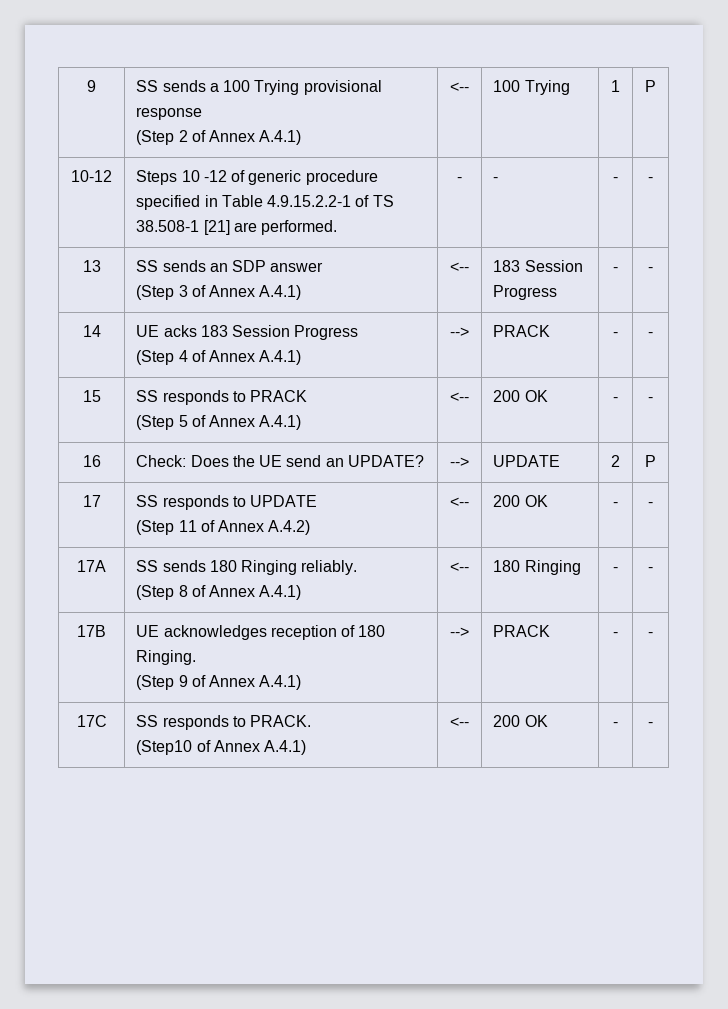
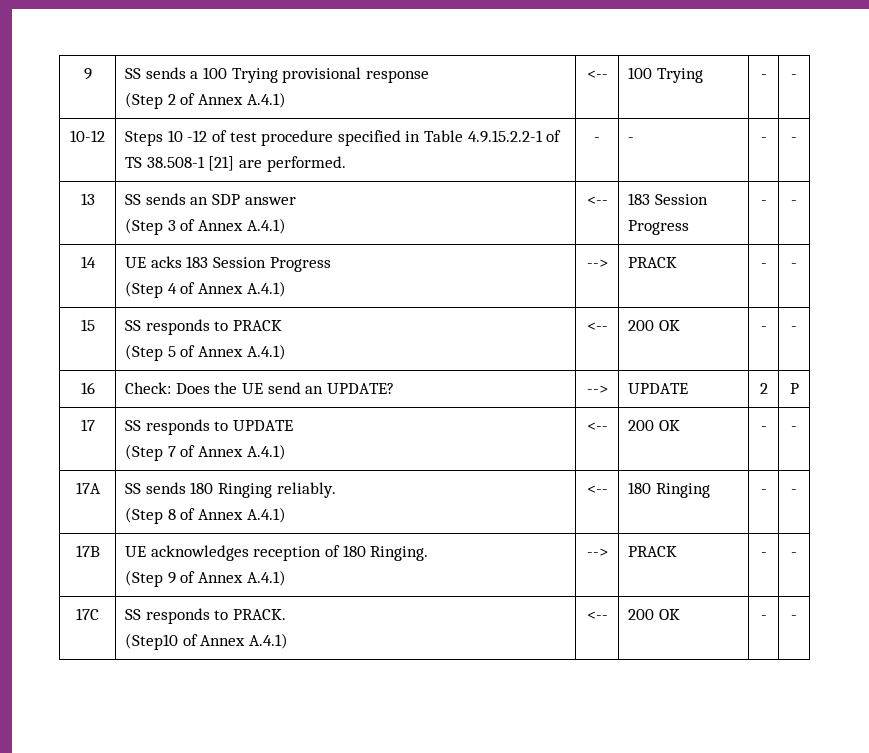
  9 | SS sends a 100 Trying provisional response
- (Step 2 of Annex A.4.1) | <-- | 100 Trying | 1 | P
+ (Step 2 of Annex A.4.1) | <-- | 100 Trying | - | -
- 10-12 | Steps 10 -12 of generic procedure specified in Table 4.9.15.2.2-1 of TS 38.508-1 [21] are performed. | - | - | - | -
+ 10-12 | Steps 10 -12 of test procedure specified in Table 4.9.15.2.2-1 of TS 38.508-1 [21] are performed. | - | - | - | -
  17 | SS responds to UPDATE
- (Step 11 of Annex A.4.2) | <-- | 200 OK | - | -
+ (Step 7 of Annex A.4.1) | <-- | 200 OK | - | -

